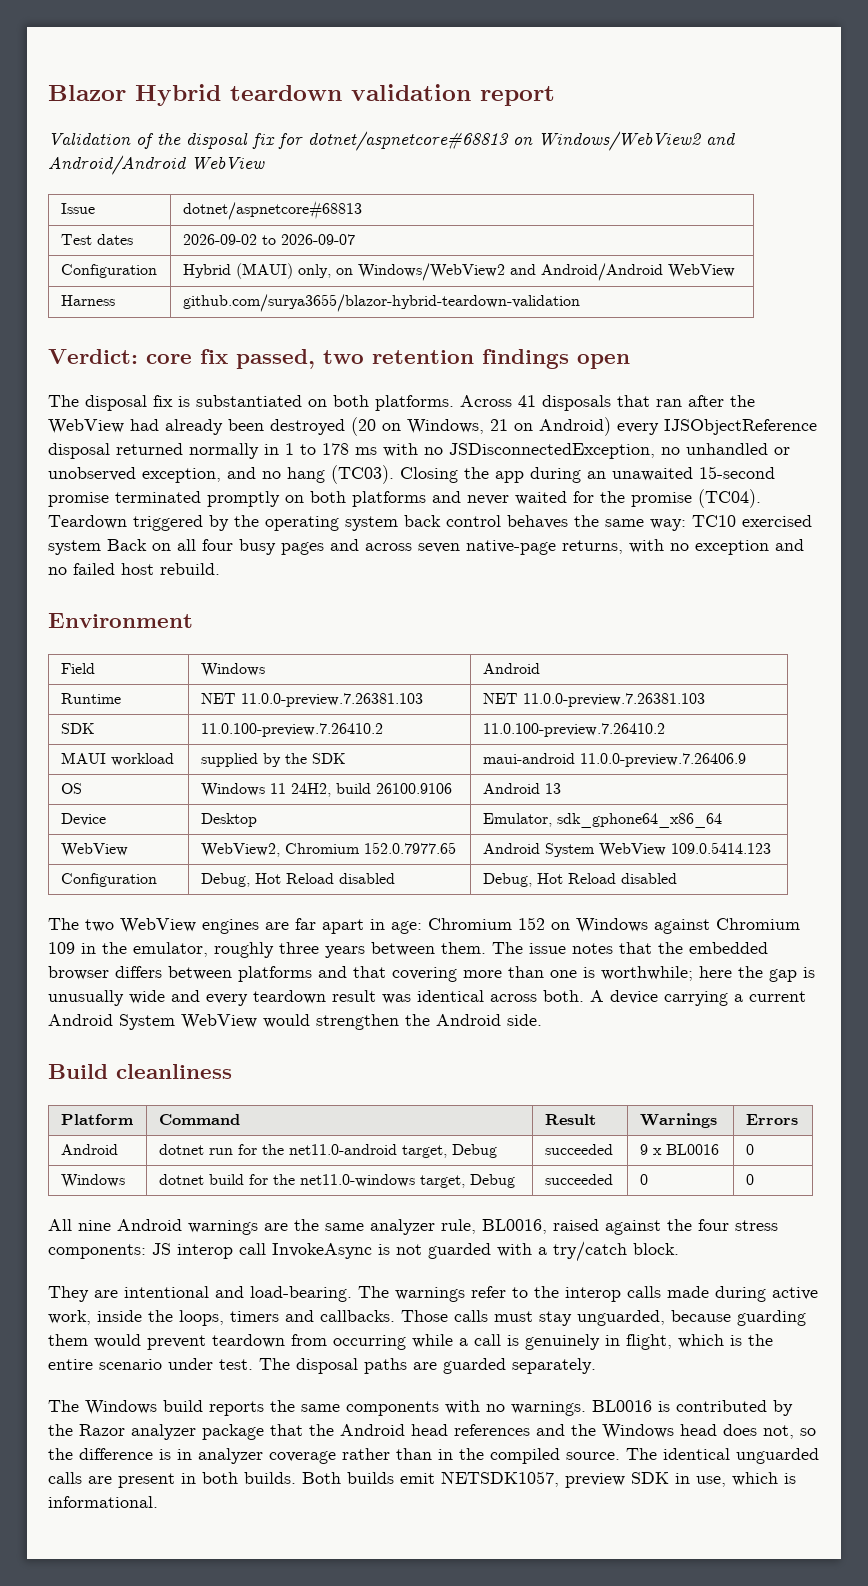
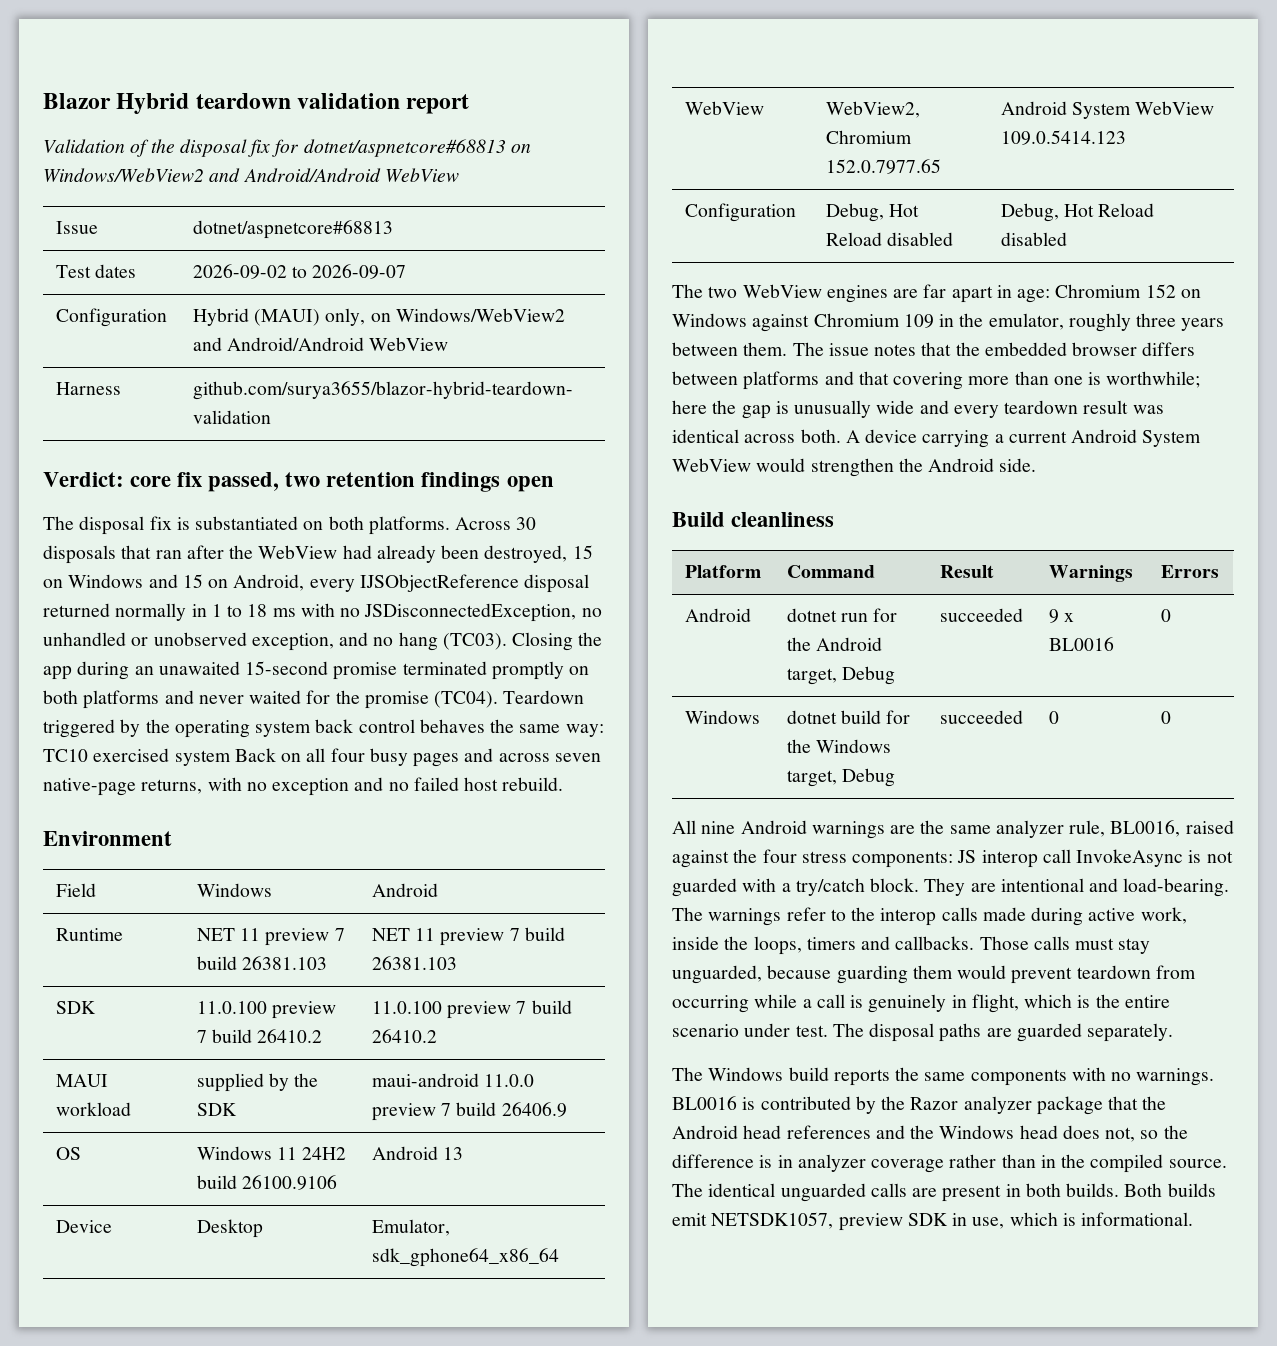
- Across 41 disposals that ran after the WebView had already been destroyed (20 on Windows, 21 on Android) every IJSObjectReference disposal returned normally in 1 to 178 ms with no JSDisconnectedException, no unhandled or unobserved exception, and no hang (TC03).
+ Across 30 disposals that ran after the WebView had already been destroyed, 15 on Windows and 15 on Android, every IJSObjectReference disposal returned normally in 1 to 18 ms with no JSDisconnectedException, no unhandled or unobserved exception, and no hang (TC03).
- Runtime | NET 11.0.0-preview.7.26381.103 | NET 11.0.0-preview.7.26381.103
- SDK | 11.0.100-preview.7.26410.2 | 11.0.100-preview.7.26410.2
+ Runtime | NET 11 preview 7 build 26381.103 | NET 11 preview 7 build 26381.103
+ SDK | 11.0.100 preview 7 build 26410.2 | 11.0.100 preview 7 build 26410.2
- MAUI workload | supplied by the SDK | maui-android 11.0.0-preview.7.26406.9
+ MAUI workload | supplied by the SDK | maui-android 11.0.0 preview 7 build 26406.9
- OS | Windows 11 24H2, build 26100.9106 | Android 13
+ OS | Windows 11 24H2 build 26100.9106 | Android 13
- Android | dotnet run for the net11.0-android target, Debug | succeeded | 9 x BL0016 | 0
+ Android | dotnet run for the Android target, Debug | succeeded | 9 x BL0016 | 0
- Windows | dotnet build for the net11.0-windows target, Debug | succeeded | 0 | 0
+ Windows | dotnet build for the Windows target, Debug | succeeded | 0 | 0
- All nine Android warnings are the same analyzer rule, BL0016, raised against the four stress components: JS interop call InvokeAsync is not guarded with a try/catch block.
- They are intentional and load-bearing.
+ All nine Android warnings are the same analyzer rule, BL0016, raised against the four stress components: JS interop call InvokeAsync is not guarded with a try/catch block. They are intentional and load-bearing.

